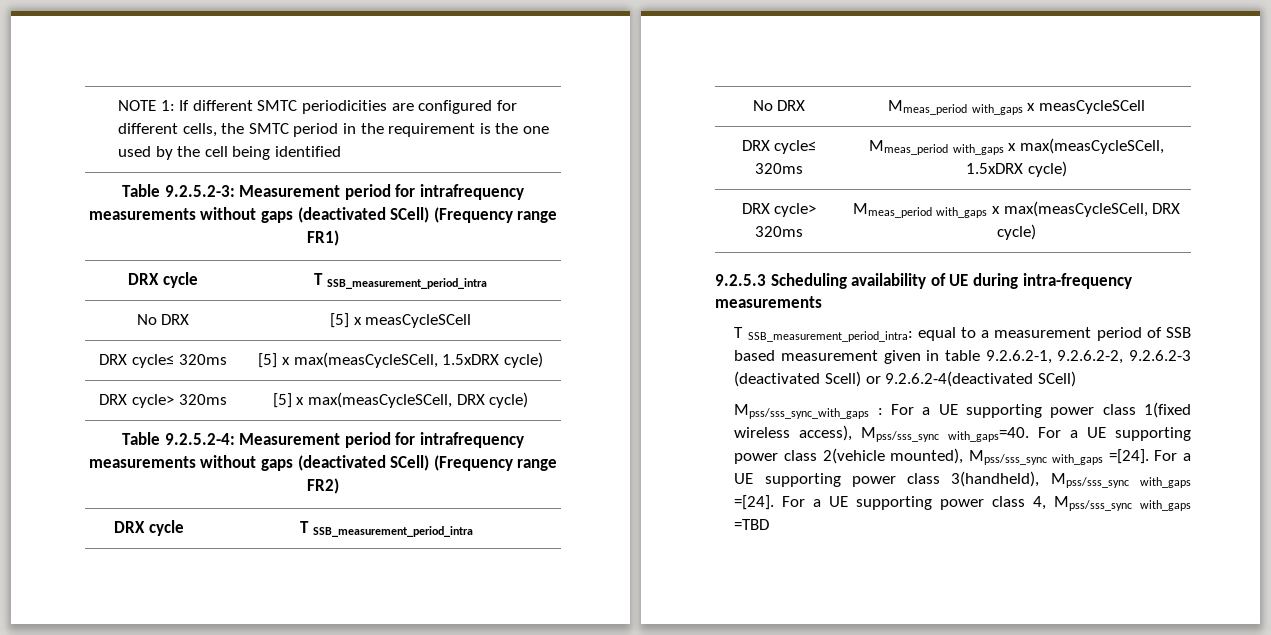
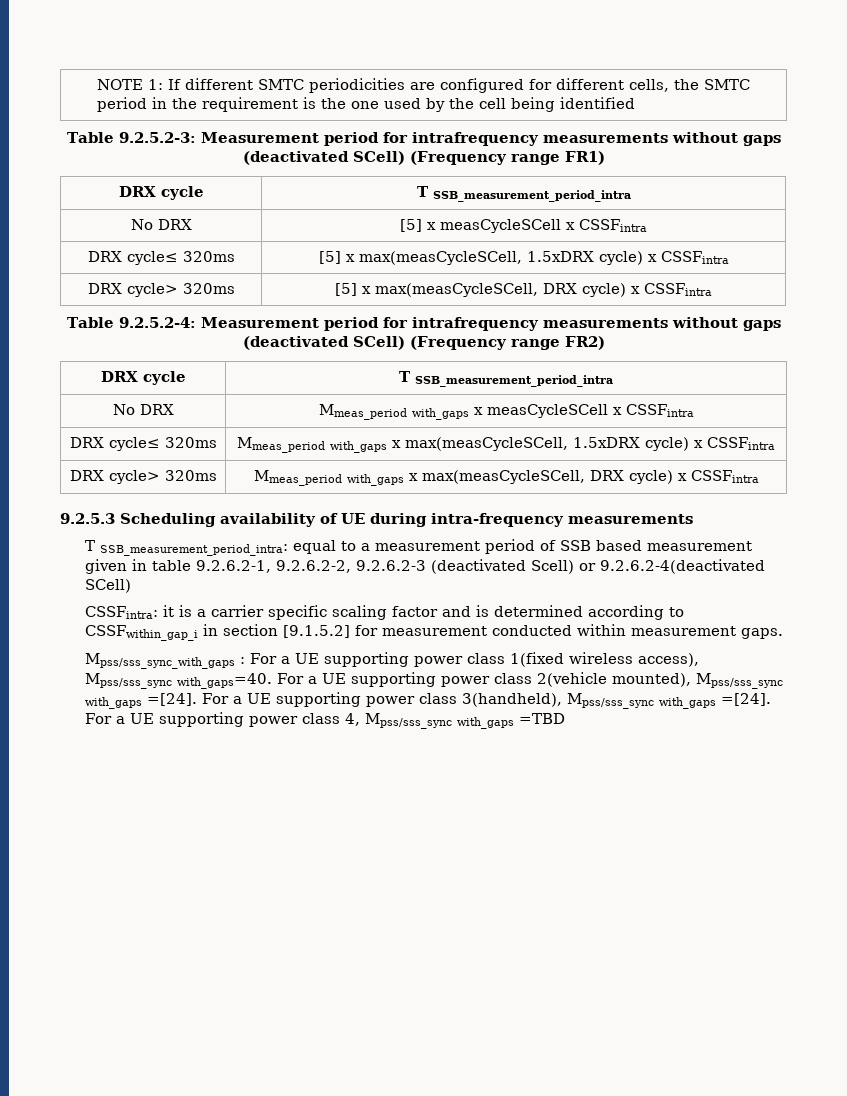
- No DRX | [5] x measCycleSCell
+ No DRX | [5] x measCycleSCell x CSSFintra
- DRX cycle≤ 320ms | [5] x max(measCycleSCell, 1.5xDRX cycle)
+ DRX cycle≤ 320ms | [5] x max(measCycleSCell, 1.5xDRX cycle) x CSSFintra
- DRX cycle> 320ms | [5] x max(measCycleSCell, DRX cycle)
+ DRX cycle> 320ms | [5] x max(measCycleSCell, DRX cycle) x CSSFintra
- No DRX | Mmeas_period with_gaps x measCycleSCell
+ No DRX | Mmeas_period with_gaps x measCycleSCell x CSSFintra
- DRX cycle≤ 320ms | Mmeas_period with_gaps x max(measCycleSCell, 1.5xDRX cycle)
+ DRX cycle≤ 320ms | Mmeas_period with_gaps x max(measCycleSCell, 1.5xDRX cycle) x CSSFintra
- DRX cycle> 320ms | Mmeas_period with_gaps x max(measCycleSCell, DRX cycle)
+ DRX cycle> 320ms | Mmeas_period with_gaps x max(measCycleSCell, DRX cycle) x CSSFintra
+ CSSFintra: it is a carrier specific scaling factor and is determined according to CSSFwithin_gap_i in section [9.1.5.2] for measurement conducted within measurement gaps.

